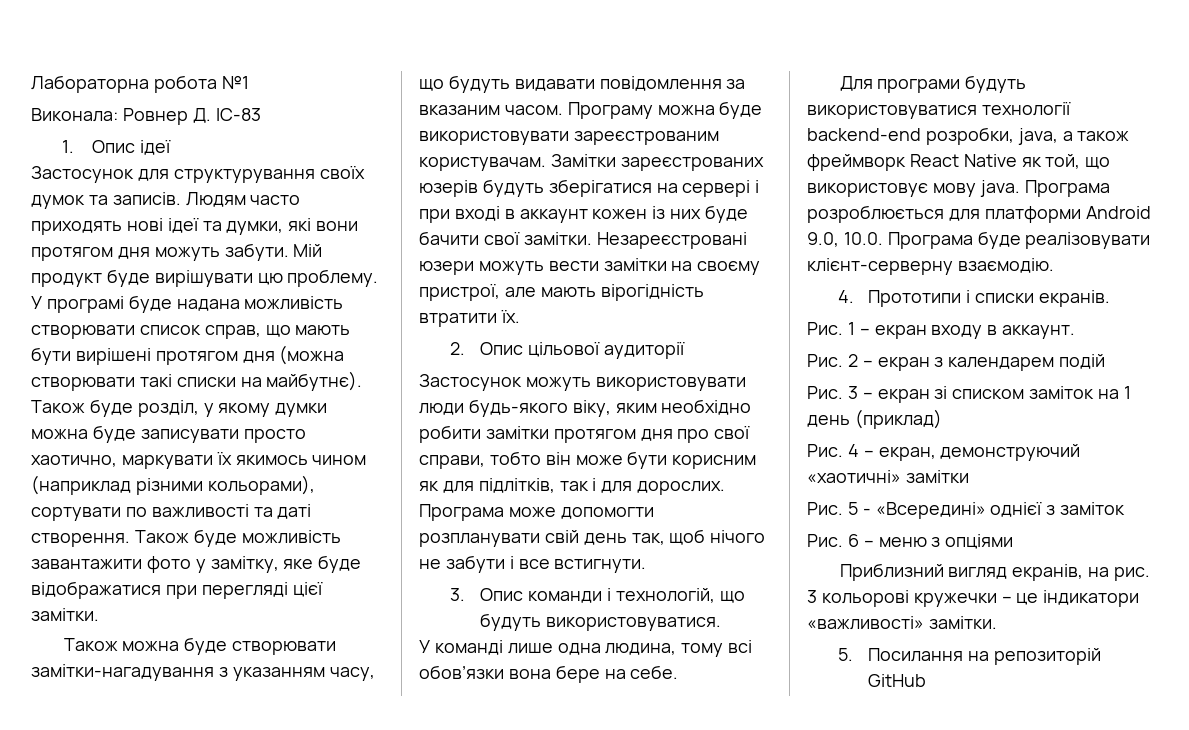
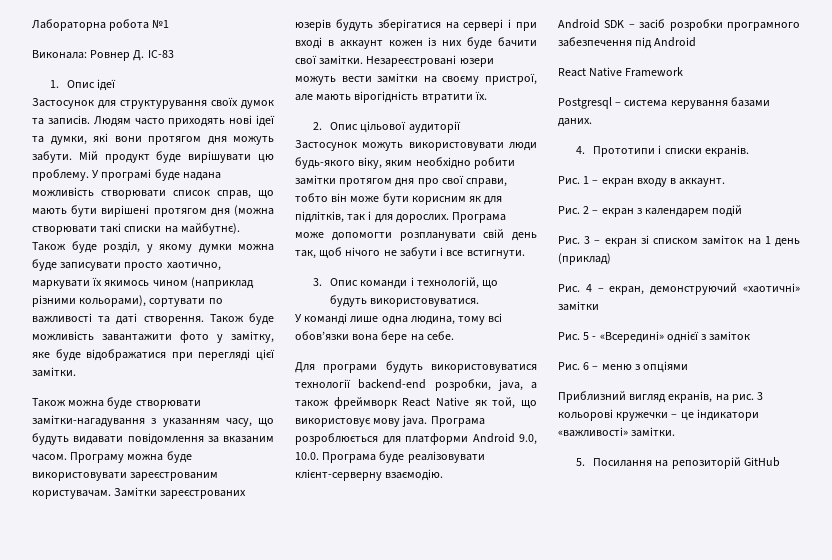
+ Android SDK – засіб розробки програмного забезпечення під Android
+ React Native Framework
+ Postgresql – система керування базами даних.

